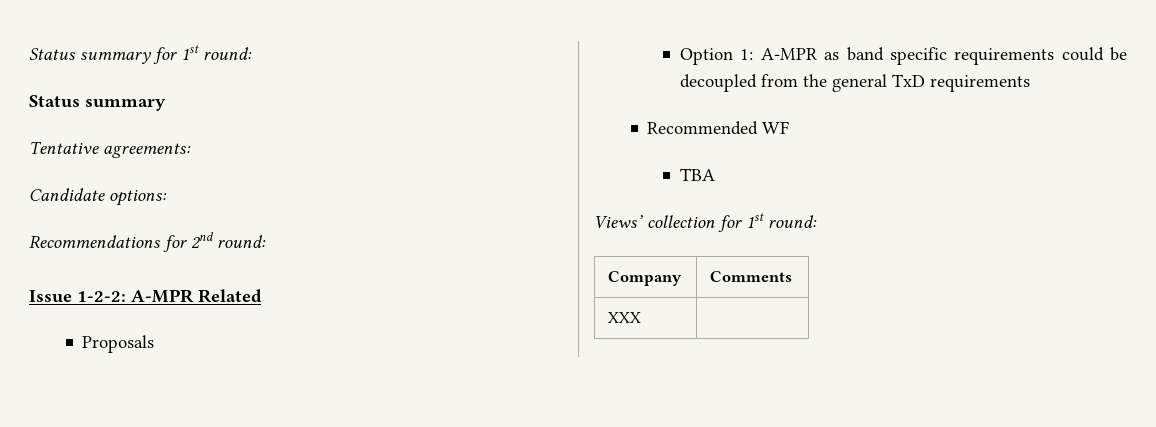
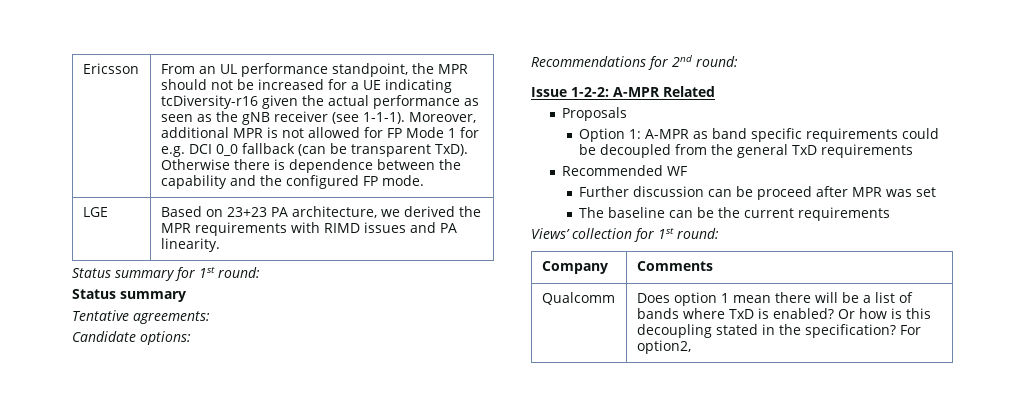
+ Ericsson | From an UL performance standpoint, the MPR should not be increased for a UE indicating tcDiversity-r16 given the actual performance as seen as the gNB receiver (see 1-1-1). Moreover, additional MPR is not allowed for FP Mode 1 for e.g. DCI 0_0 fallback (can be transparent TxD). Otherwise there is dependence between the capability and the configured FP mode.
+ LGE | Based on 23+23 PA architecture, we derived the MPR requirements with RIMD issues and PA linearity.
- TBA
+ Further discussion can be proceed after MPR was set
+ The baseline can be the current requirements
- XXX |
+ Qualcomm | Does option 1 mean there will be a list of bands where TxD is enabled? Or how is this decoupling stated in the specification? For option2,

